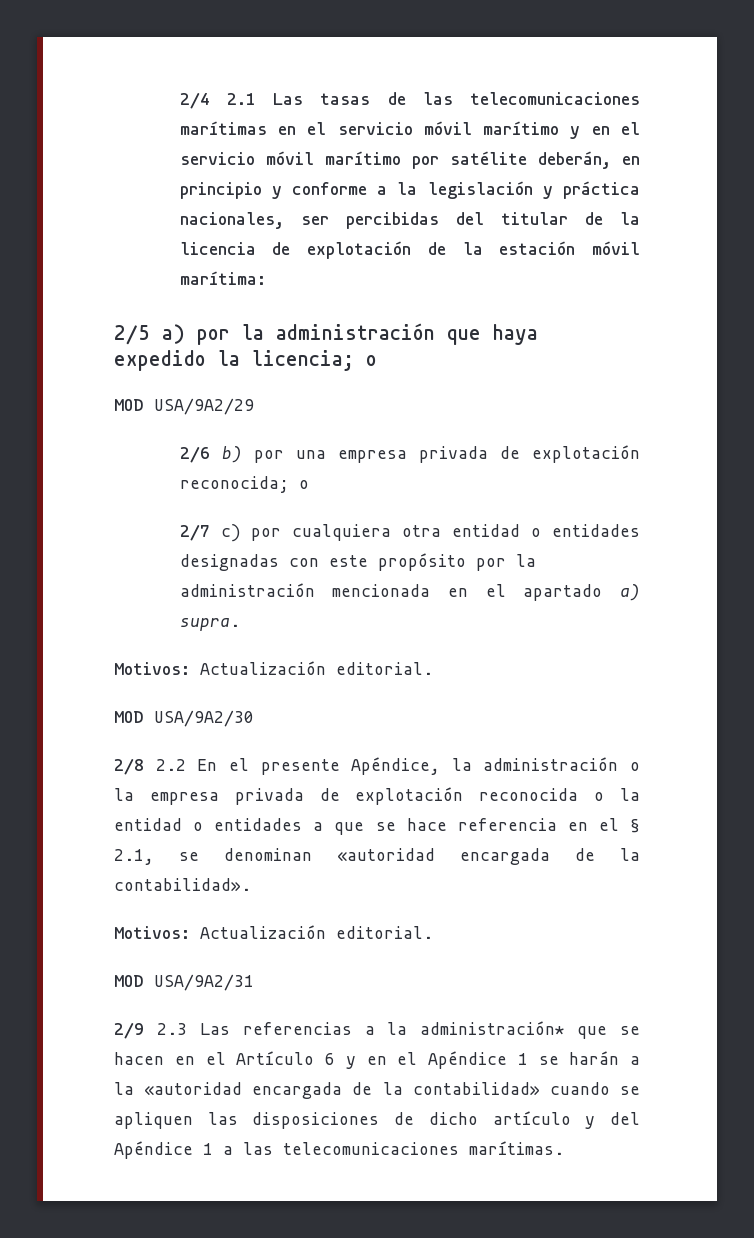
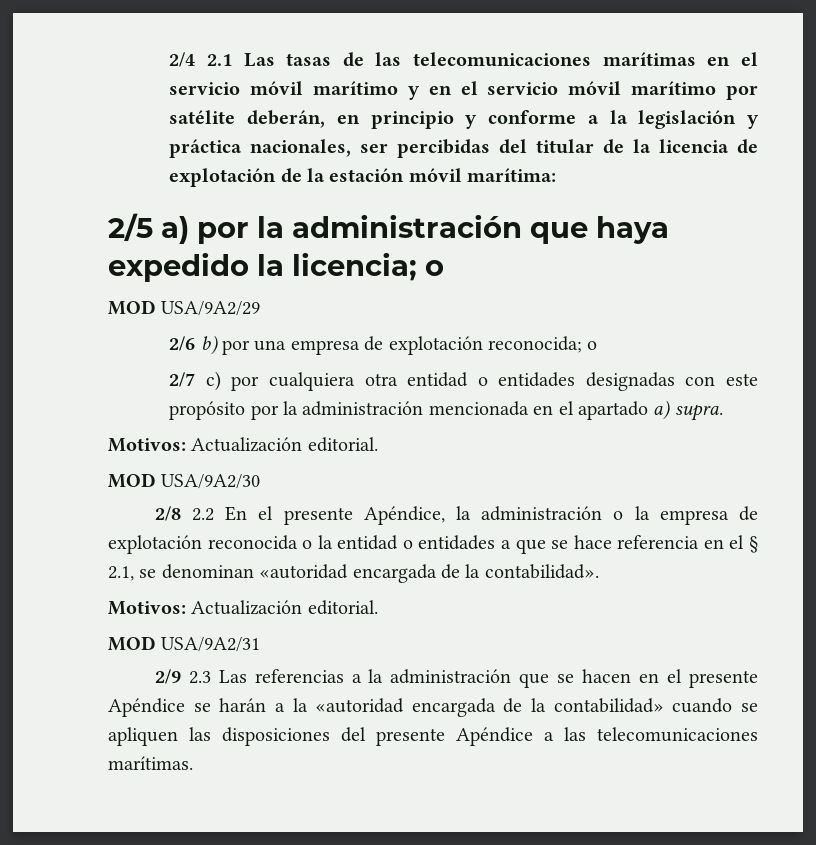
- 2/6 b) por una empresa privada de explotación reconocida; o
+ 2/6 b) por una empresa de explotación reconocida; o
- 2/8 2.2 En el presente Apéndice, la administración o la empresa privada de explotación reconocida o la entidad o entidades a que se hace referencia en el § 2.1, se denominan «autoridad encargada de la contabilidad».
+ 2/8 2.2 En el presente Apéndice, la administración o la empresa de explotación reconocida o la entidad o entidades a que se hace referencia en el § 2.1, se denominan «autoridad encargada de la contabilidad».
- 2/9 2.3 Las referencias a la administración* que se hacen en el Artículo 6 y en el Apéndice 1 se harán a la «autoridad encargada de la contabilidad» cuando se apliquen las disposiciones de dicho artículo y del Apéndice 1 a las telecomunicaciones marítimas.
+ 2/9 2.3 Las referencias a la administración que se hacen en el presente Apéndice se harán a la «autoridad encargada de la contabilidad» cuando se apliquen las disposiciones del presente Apéndice a las telecomunicaciones marítimas.

